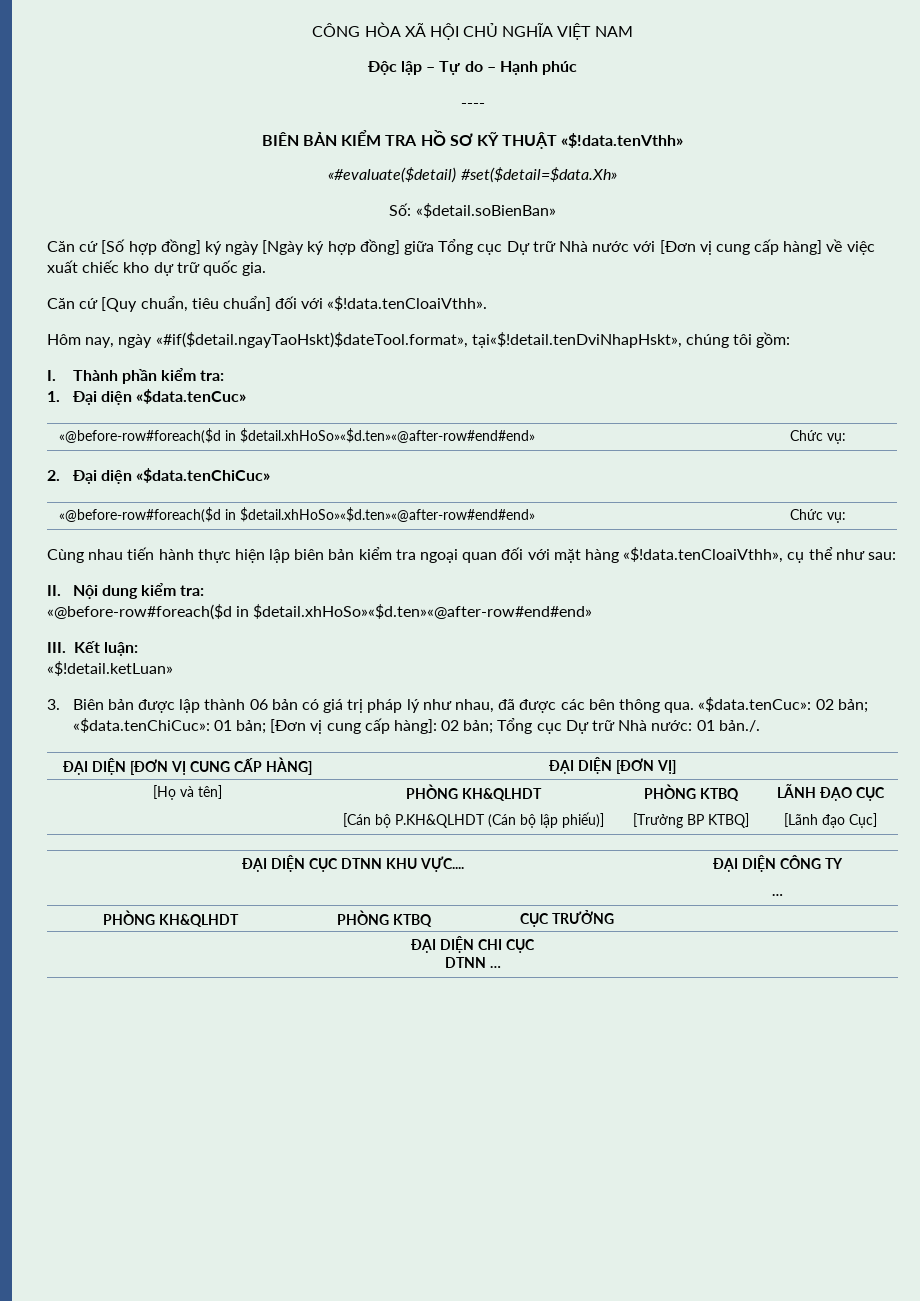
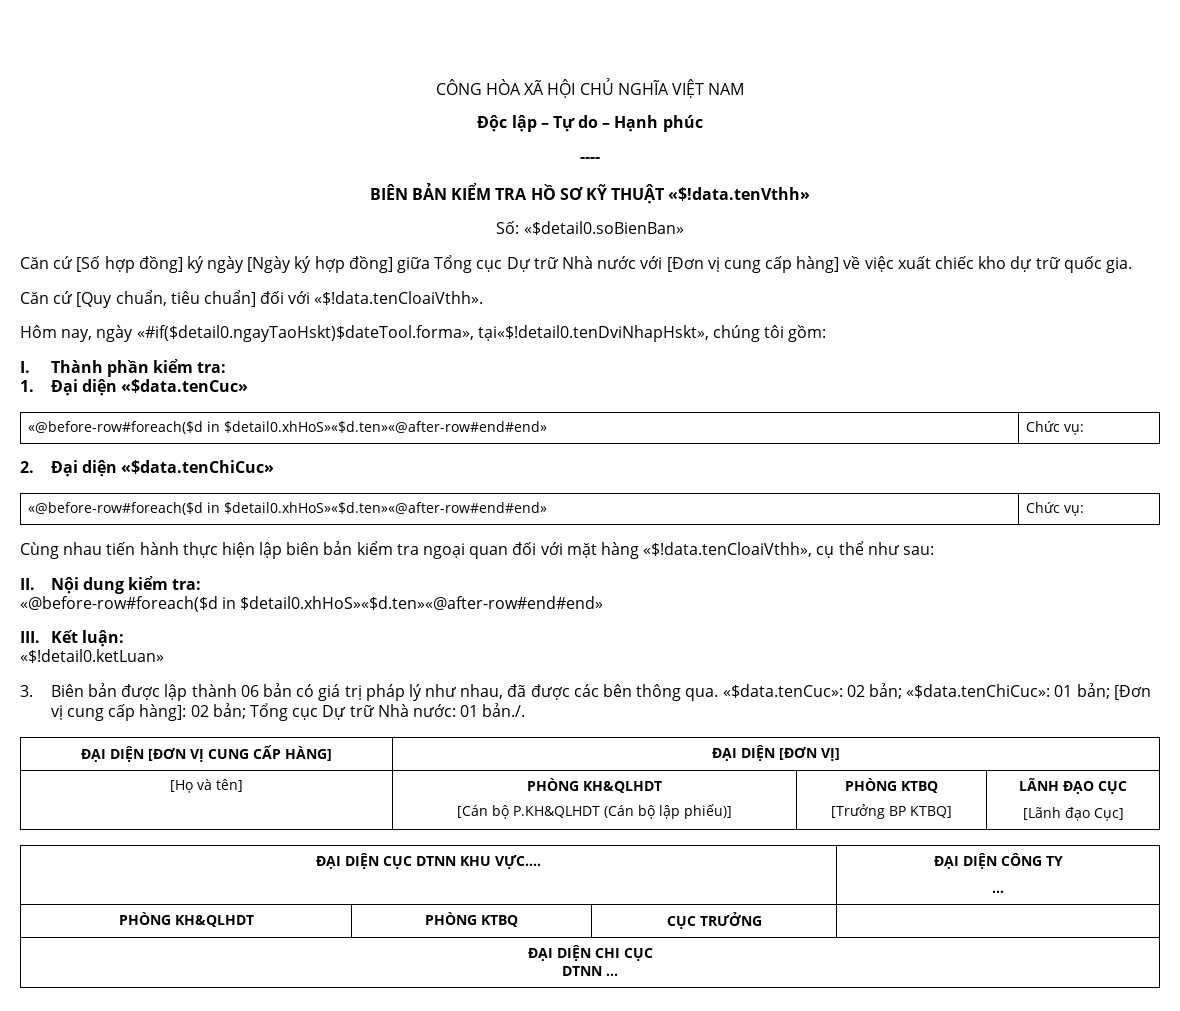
- «#evaluate($detail) #set($detail=$data.Xh»
- Số: «$detail.soBienBan»
+ Số: «$detail0.soBienBan»
- Hôm nay, ngày «#if($detail.ngayTaoHskt)$dateTool.format», tại«$!detail.tenDviNhapHskt», chúng tôi gồm:
+ Hôm nay, ngày «#if($detail0.ngayTaoHskt)$dateTool.forma», tại«$!detail0.tenDviNhapHskt», chúng tôi gồm:
  1. Đại diện «$data.tenCuc»
- «@before-row#foreach($d in $detail.xhHoSo»«$d.ten»«@after-row#end#end» | Chức vụ:
+ «@before-row#foreach($d in $detail0.xhHoS»«$d.ten»«@after-row#end#end» | Chức vụ:
  2. Đại diện «$data.tenChiCuc»
- «@before-row#foreach($d in $detail.xhHoSo»«$d.ten»«@after-row#end#end» | Chức vụ:
+ «@before-row#foreach($d in $detail0.xhHoS»«$d.ten»«@after-row#end#end» | Chức vụ:
  II. Nội dung kiểm tra:
- «@before-row#foreach($d in $detail.xhHoSo»«$d.ten»«@after-row#end#end»
+ «@before-row#foreach($d in $detail0.xhHoS»«$d.ten»«@after-row#end#end»
- «$!detail.ketLuan»
+ «$!detail0.ketLuan»

